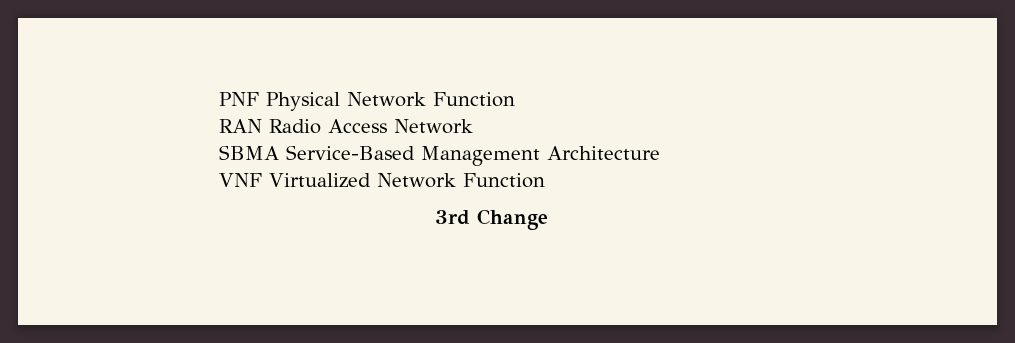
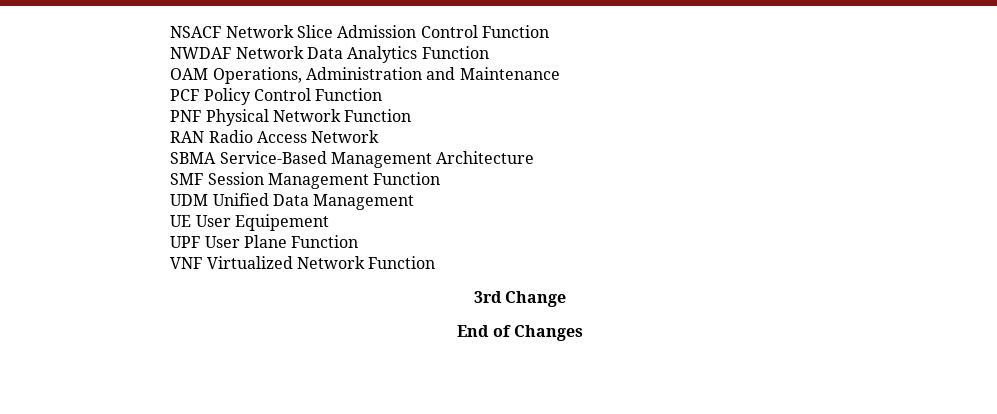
+ NSACF Network Slice Admission Control Function
+ NWDAF Network Data Analytics Function
+ OAM Operations, Administration and Maintenance
+ PCF Policy Control Function
+ SMF Session Management Function
+ UDM Unified Data Management
+ UE User Equipement
+ UPF User Plane Function
+ End of Changes

